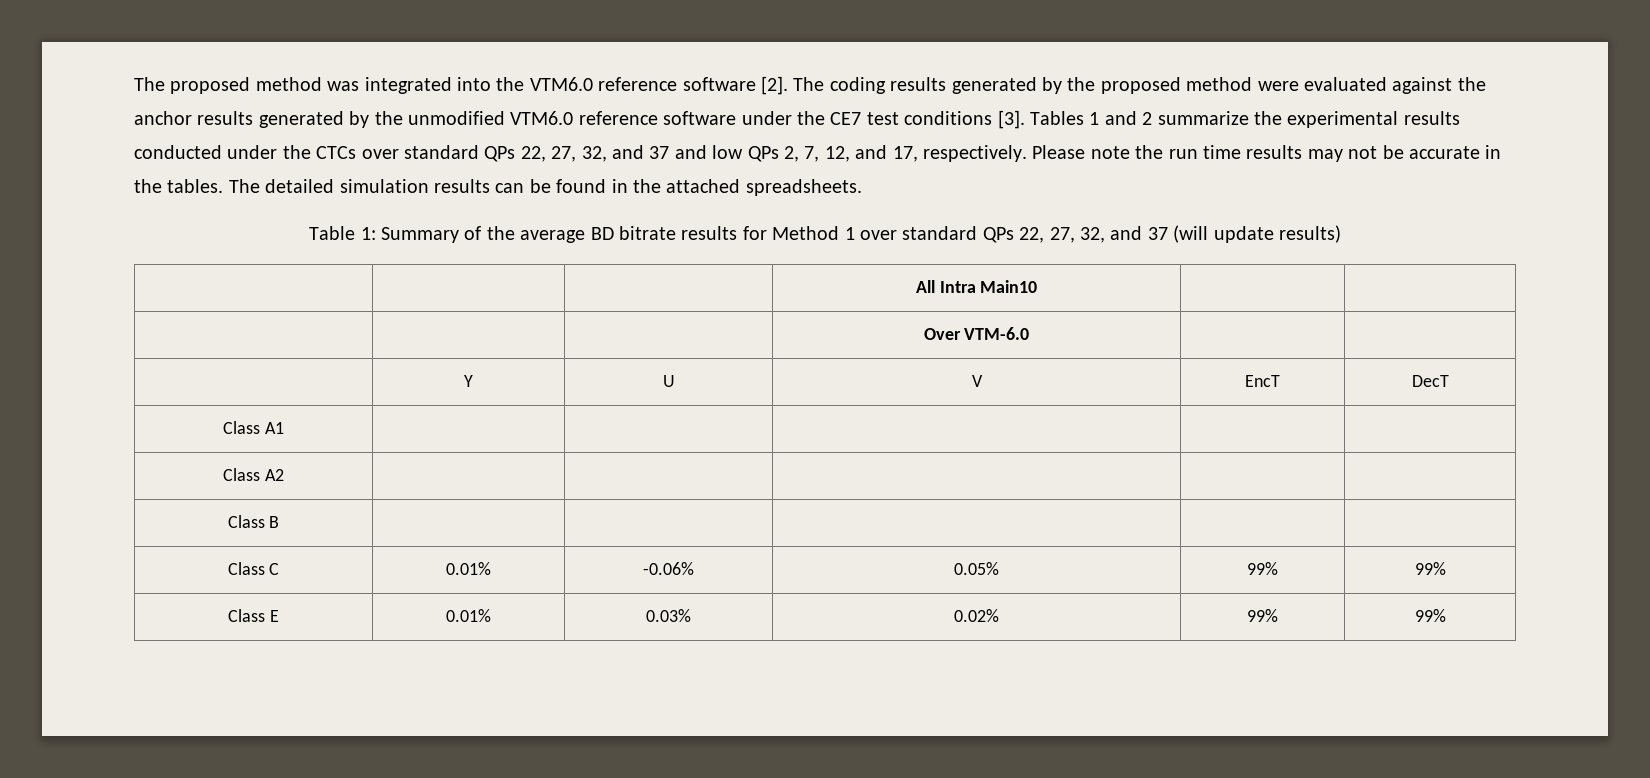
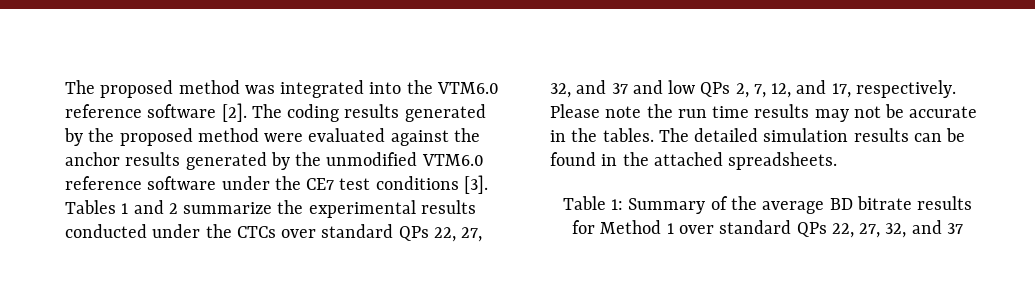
- Table 1: Summary of the average BD bitrate results for Method 1 over standard QPs 22, 27, 32, and 37 (will update results)
- | | | All Intra Main10 | |
- | | | Over VTM-6.0 | |
- | Y | U | V | EncT | DecT
- Class A1 | | | | |
- Class A2 | | | | |
- Class B | | | | |
- Class C | 0.01% | -0.06% | 0.05% | 99% | 99%
- Class E | 0.01% | 0.03% | 0.02% | 99% | 99%
+ Table 1: Summary of the average BD bitrate results for Method 1 over standard QPs 22, 27, 32, and 37

